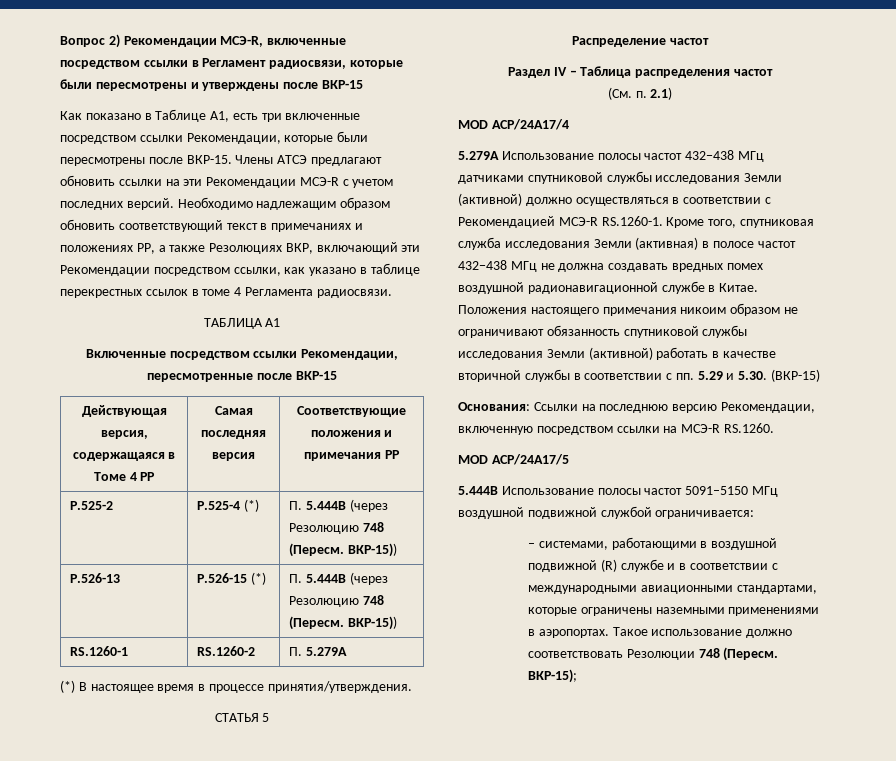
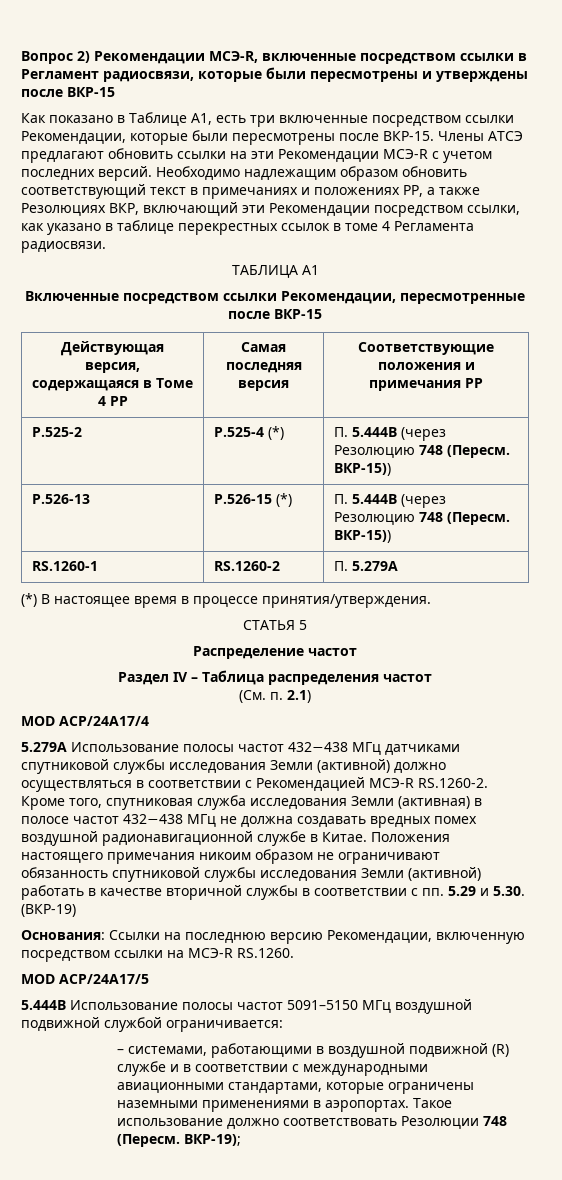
- 5.279A Использование полосы частот 432−438 МГц датчиками спутниковой службы исследования Земли (активной) должно осуществляться в соответствии с Рекомендацией МСЭ-R RS.1260-1. Кроме того, спутниковая служба исследования Земли (активная) в полосе частот 432−438 МГц не должна создавать вредных помех воздушной радионавигационной службе в Китае.
+ 5.279A Использование полосы частот 432−438 МГц датчиками спутниковой службы исследования Земли (активной) должно осуществляться в соответствии с Рекомендацией МСЭ-R RS.1260-2. Кроме того, спутниковая служба исследования Земли (активная) в полосе частот 432−438 МГц не должна создавать вредных помех воздушной радионавигационной службе в Китае.
- Положения настоящего примечания никоим образом не ограничивают обязанность спутниковой службы исследования Земли (активной) работать в качестве вторичной службы в соответствии с пп. 5.29 и 5.30. (ВКР-15)
+ Положения настоящего примечания никоим образом не ограничивают обязанность спутниковой службы исследования Земли (активной) работать в качестве вторичной службы в соответствии с пп. 5.29 и 5.30. (ВКР-19)
- ВКР-15);
+ ВКР-19);

